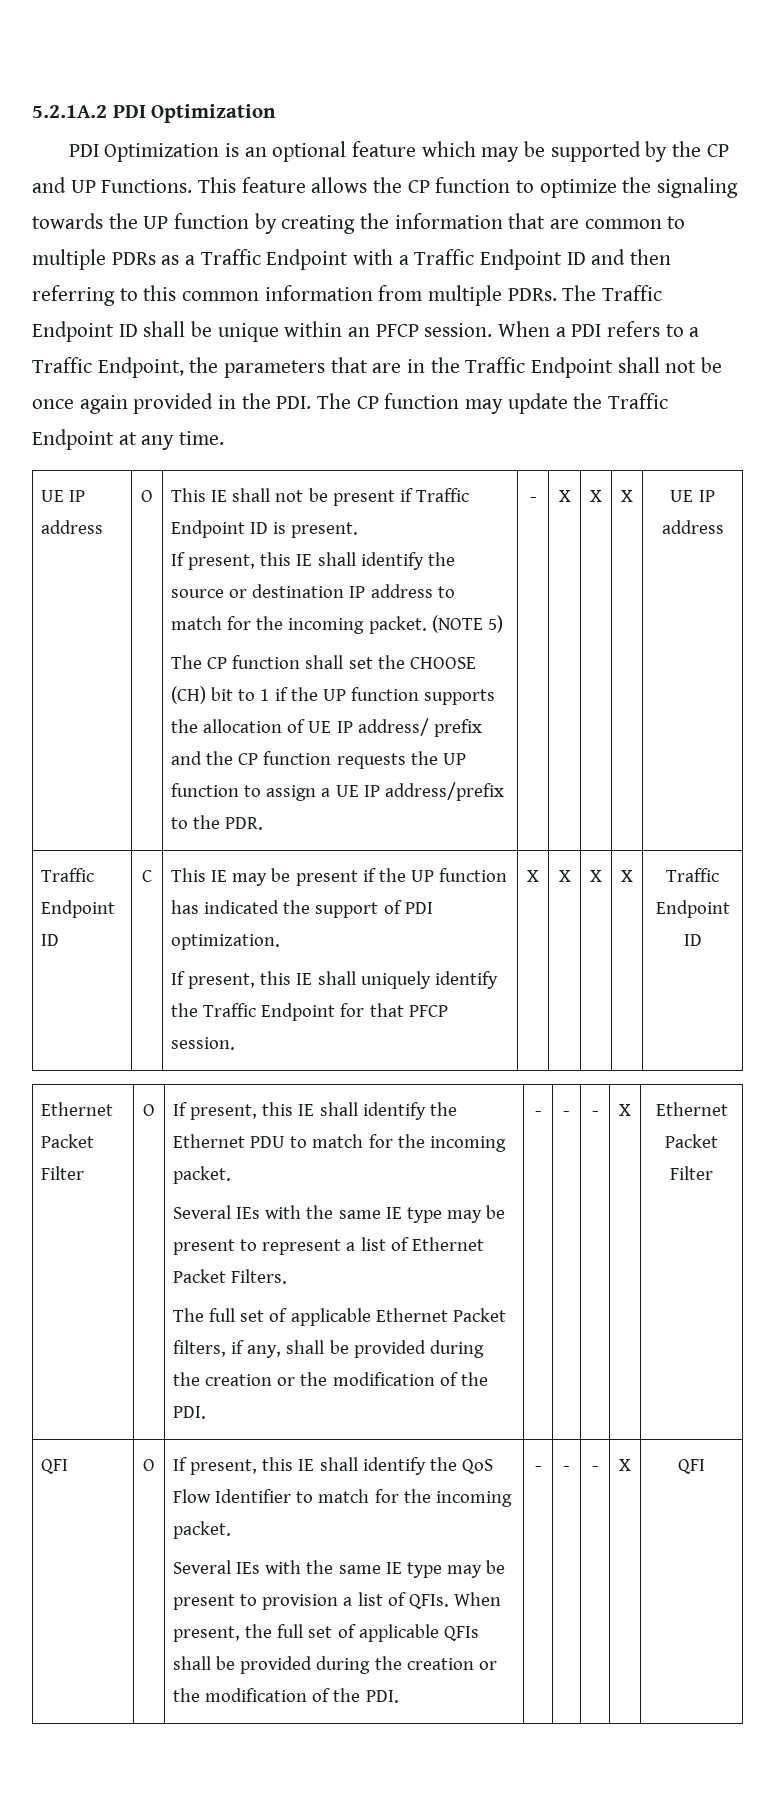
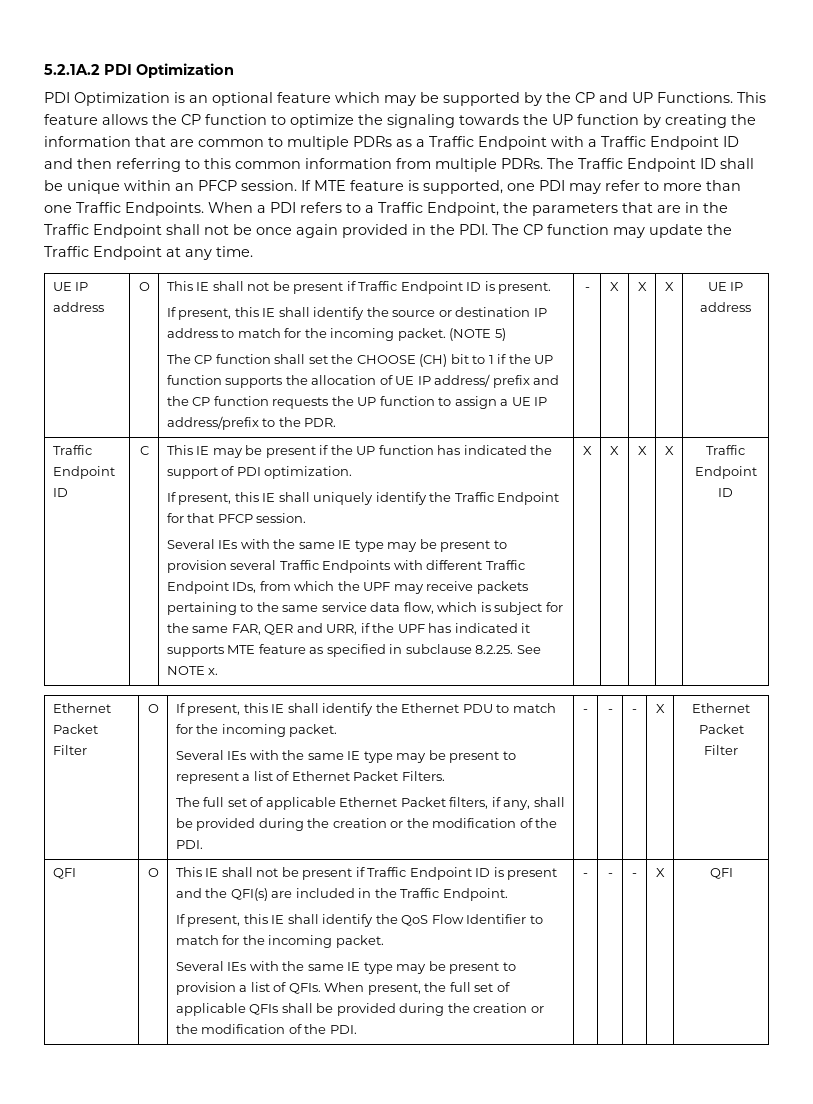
+ If MTE feature is supported, one PDI may refer to more than one Traffic Endpoints.
+ Several IEs with the same IE type may be present to provision several Traffic Endpoints with different Traffic Endpoint IDs, from which the UPF may receive packets pertaining to the same service data flow, which is subject for the same FAR, QER and URR, if the UPF has indicated it supports MTE feature as specified in subclause 8.2.25. See NOTE x.
+ This IE shall not be present if Traffic Endpoint ID is present and the QFI(s) are included in the Traffic Endpoint.

